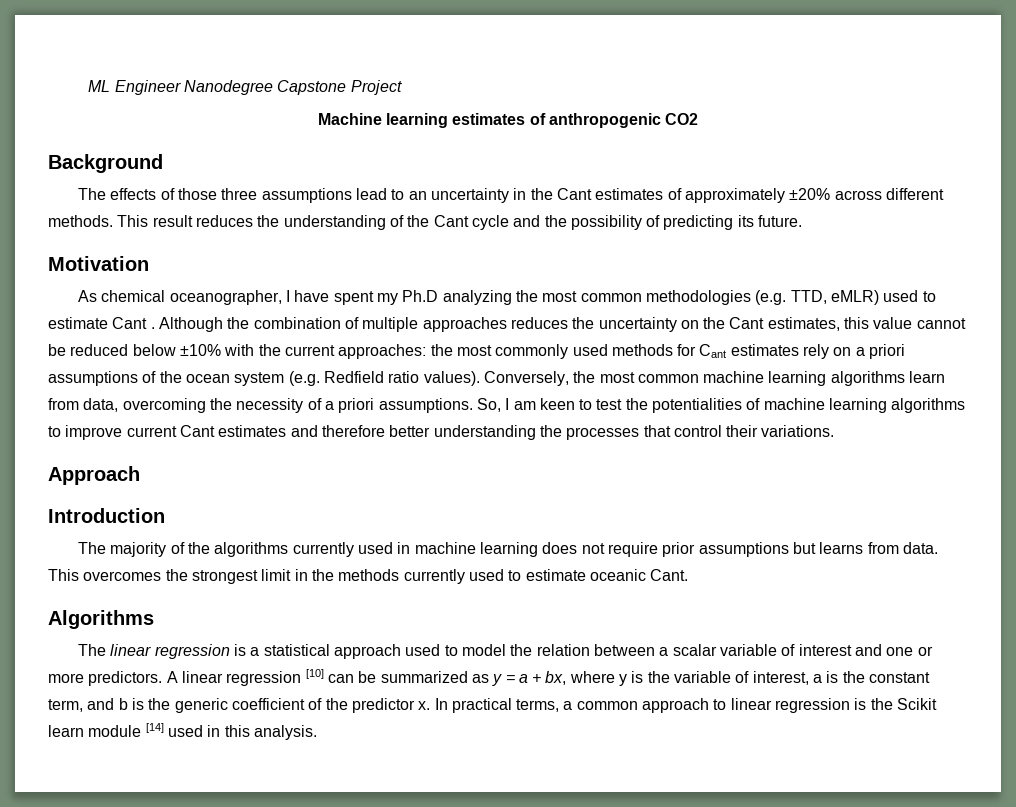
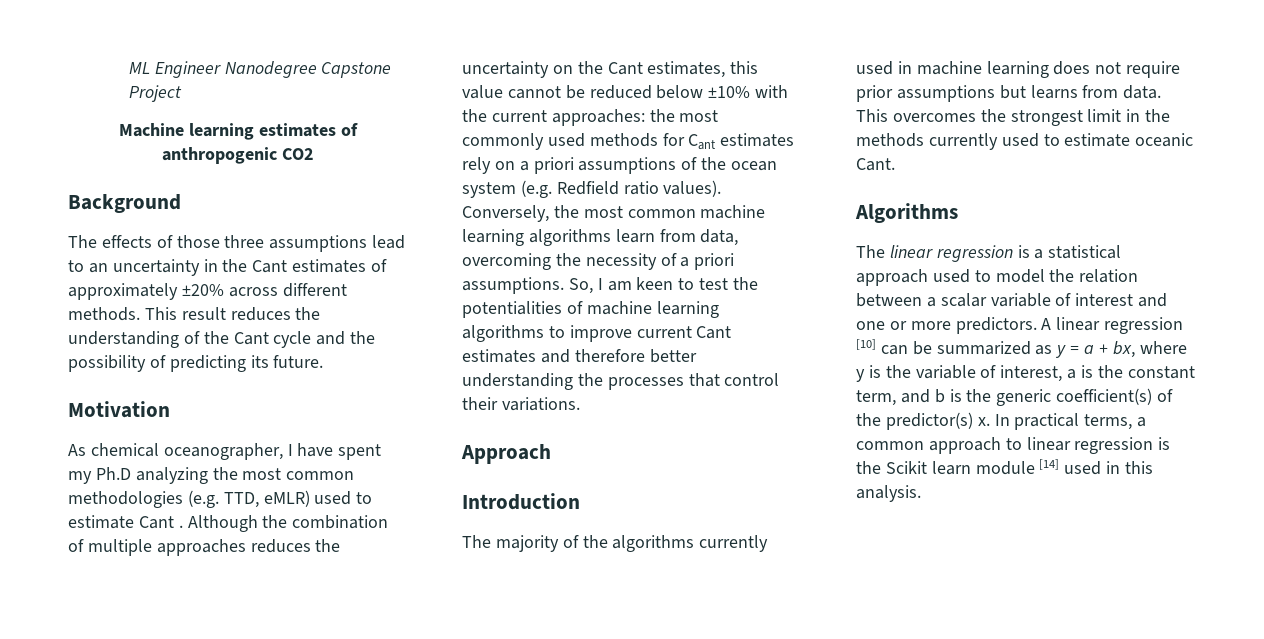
- A linear regression [10] can be summarized as y = a + bx, where y is the variable of interest, a is the constant term, and b is the generic coefficient of the predictor x.
+ A linear regression [10] can be summarized as y = a + bx, where y is the variable of interest, a is the constant term, and b is the generic coefficient(s) of the predictor(s) x.

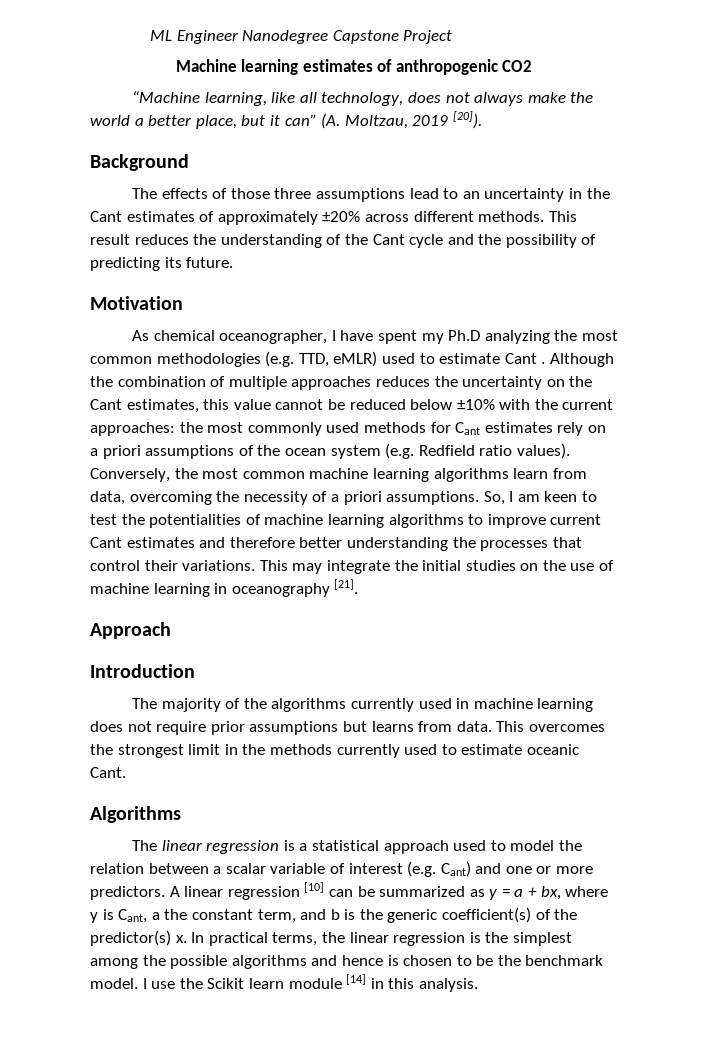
+ “Machine learning, like all technology, does not always make the world a better place, but it can” (A. Moltzau, 2019 [20]).
+ This may integrate the initial studies on the use of machine learning in oceanography [21].
- The linear regression is a statistical approach used to model the relation between a scalar variable of interest and one or more predictors.
+ The linear regression is a statistical approach used to model the relation between a scalar variable of interest (e.g. Cant) and one or more predictors.
- A linear regression [10] can be summarized as y = a + bx, where y is the variable of interest, a is the constant term, and b is the generic coefficient(s) of the predictor(s) x.
+ A linear regression [10] can be summarized as y = a + bx, where y is Cant, a the constant term, and b is the generic coefficient(s) of the predictor(s) x.
- In practical terms, a common approach to linear regression is the Scikit learn module [14] used in this analysis.
+ In practical terms, the linear regression is the simplest among the possible algorithms and hence is chosen to be the benchmark model. I use the Scikit learn module [14] in this analysis.

